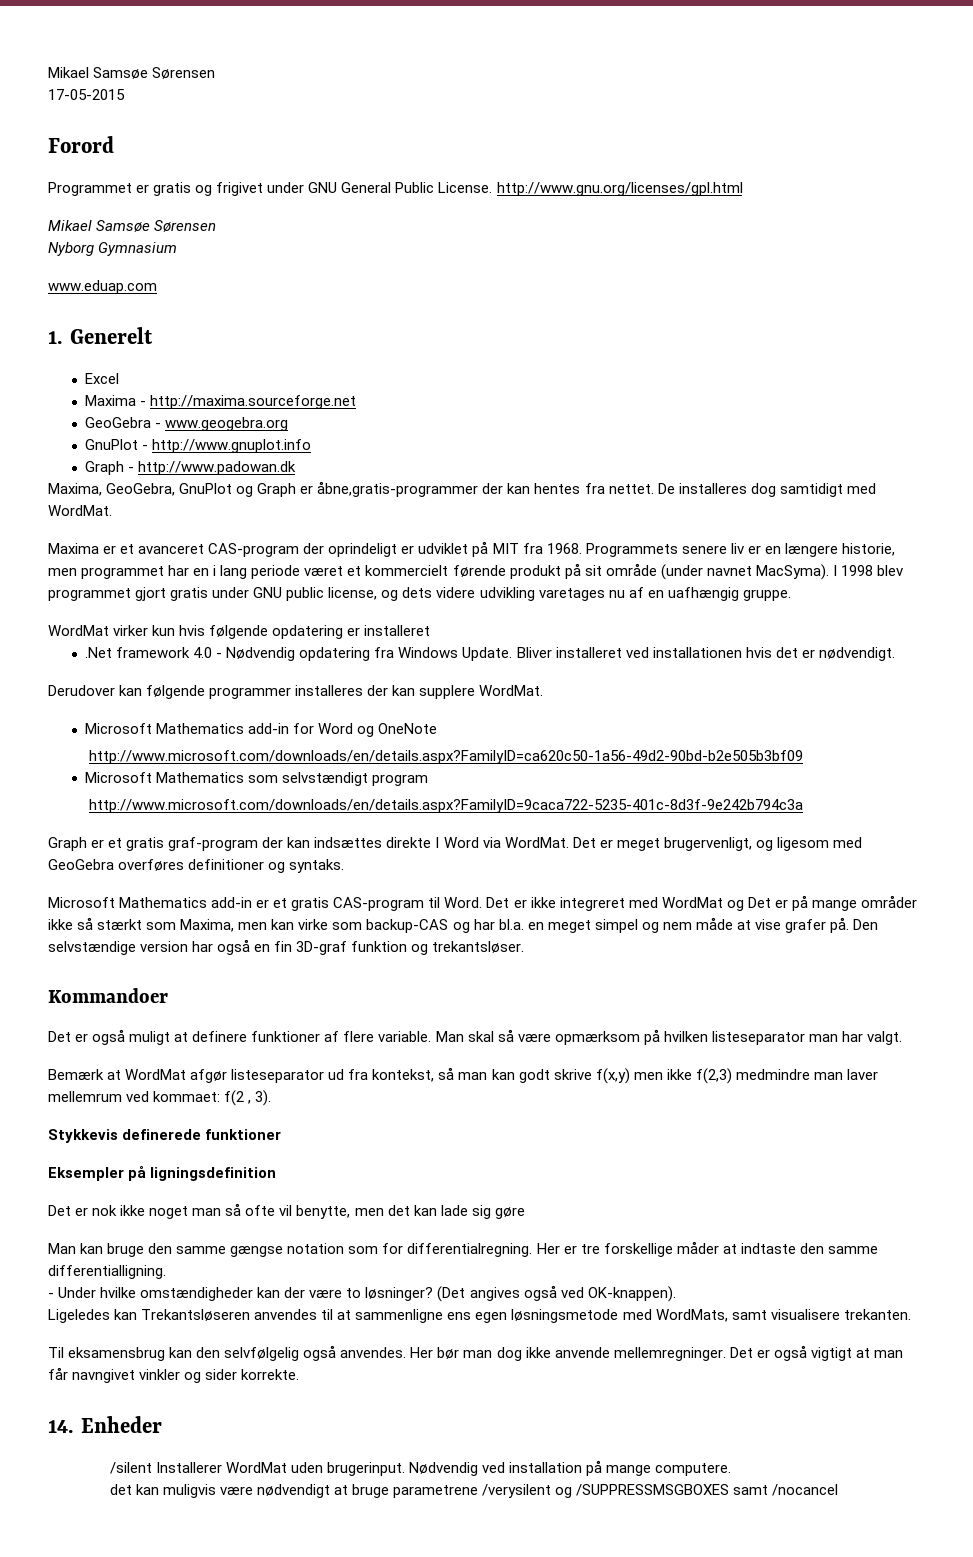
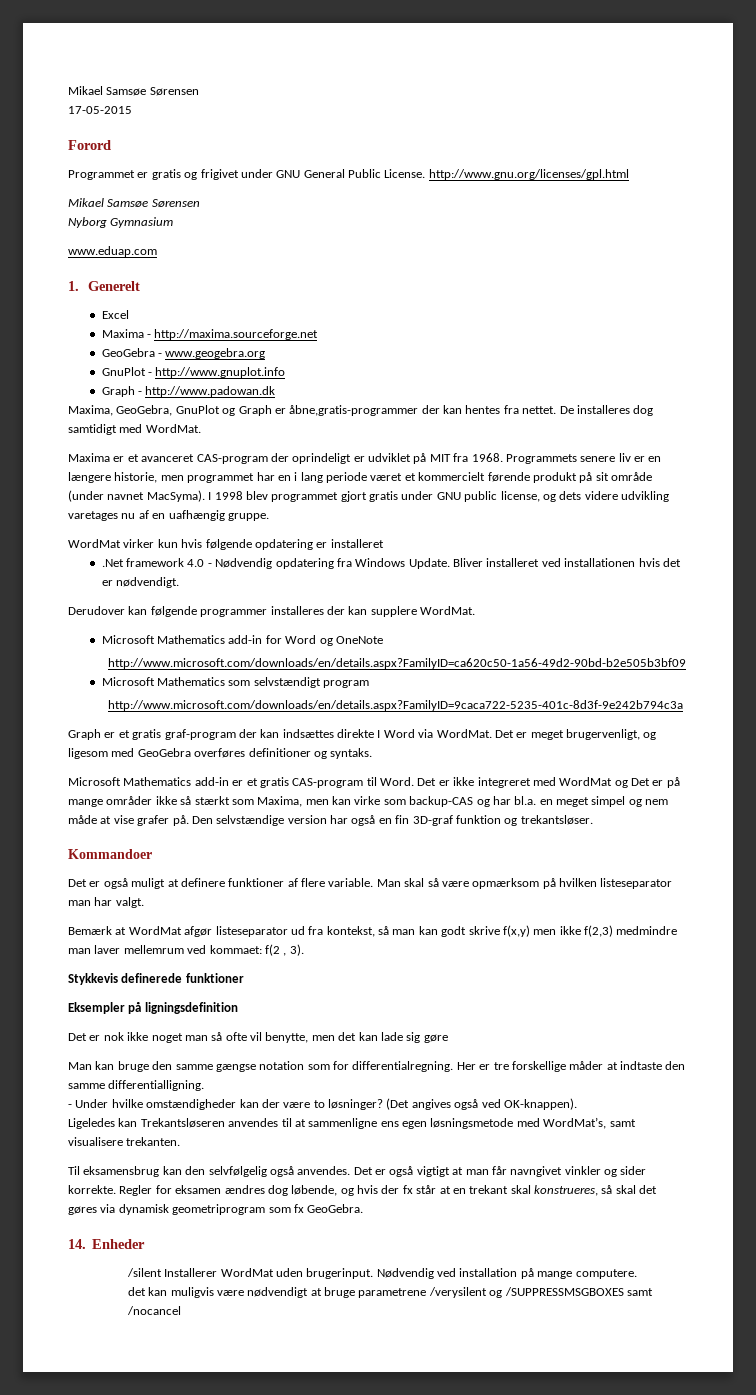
- Ligeledes kan Trekantsløseren anvendes til at sammenligne ens egen løsningsmetode med WordMats, samt visualisere trekanten.
+ Ligeledes kan Trekantsløseren anvendes til at sammenligne ens egen løsningsmetode med WordMat’s, samt visualisere trekanten.
- Her bør man dog ikke anvende mellemregninger.
+ Regler for eksamen ændres dog løbende, og hvis der fx står at en trekant skal konstrueres, så skal det gøres via dynamisk geometriprogram som fx GeoGebra.

